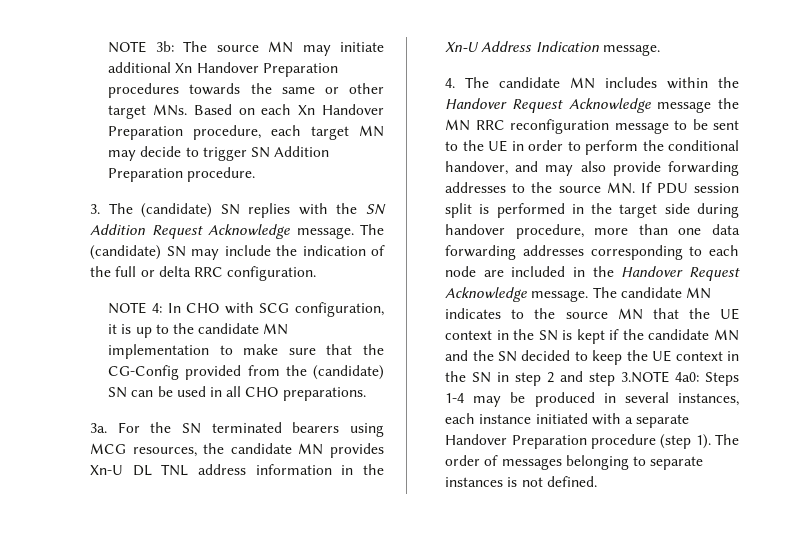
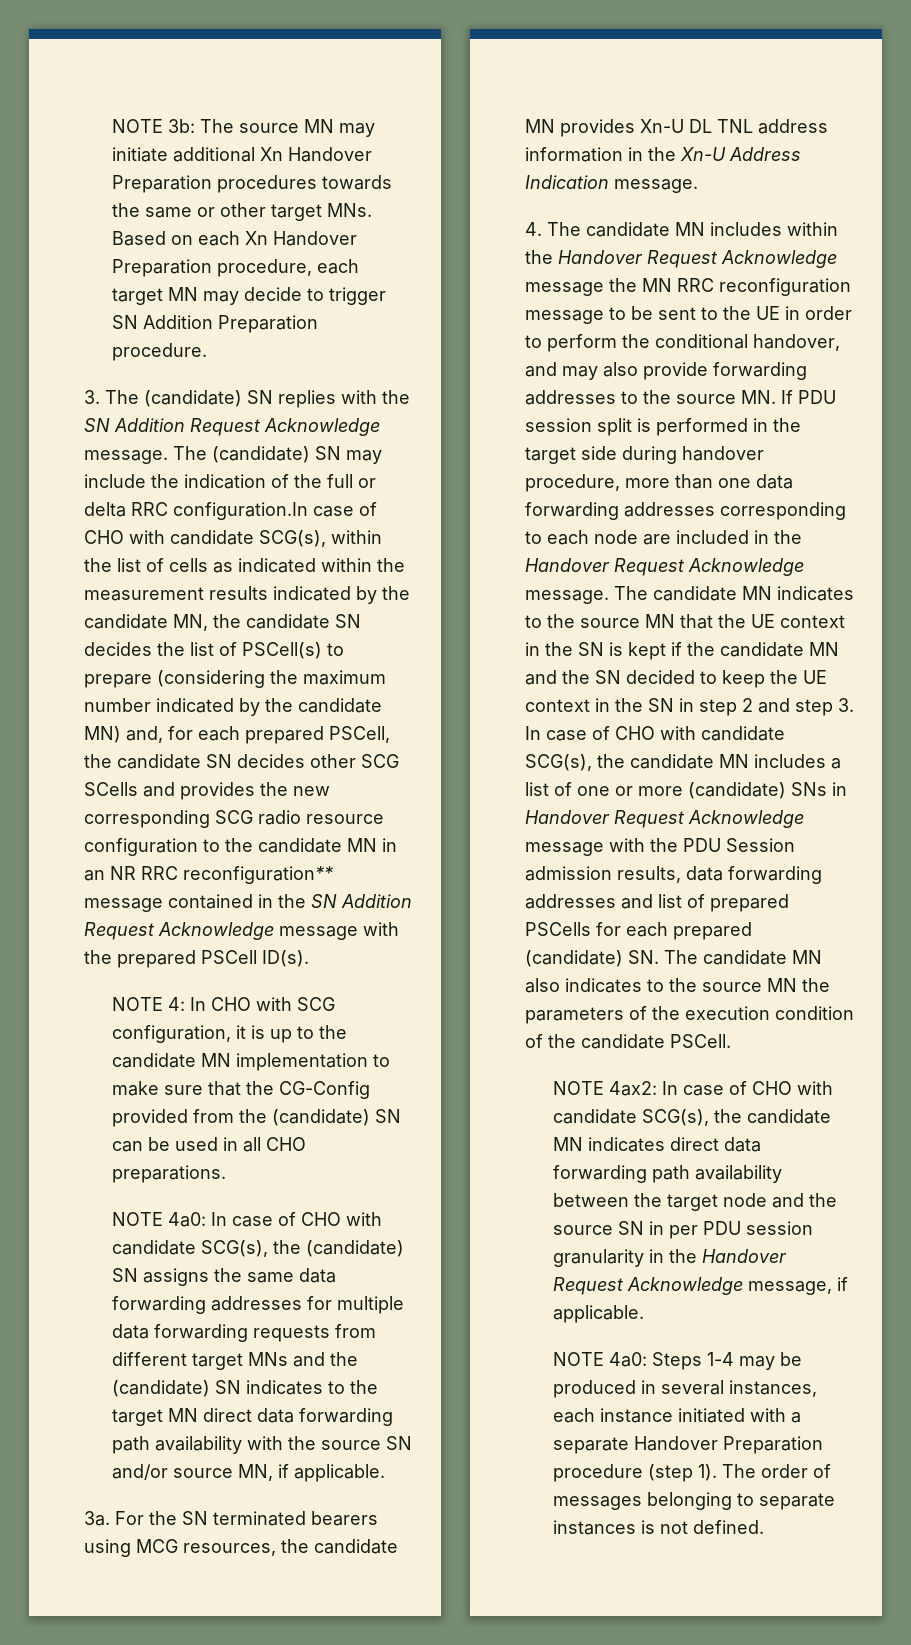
- The (candidate) SN may include the indication of the full or delta RRC configuration.
+ The (candidate) SN may include the indication of the full or delta RRC configuration.In case of CHO with candidate SCG(s), within the list of cells as indicated within the measurement results indicated by the candidate MN, the candidate SN decides the list of PSCell(s) to prepare (considering the maximum number indicated by the candidate MN) and, for each prepared PSCell, the candidate SN decides other SCG SCells and provides the new corresponding SCG radio resource configuration to the candidate MN in an NR RRC reconfiguration** message contained in the SN Addition Request Acknowledge message with the prepared PSCell ID(s).
+ NOTE 4a0: In case of CHO with candidate SCG(s), the (candidate) SN assigns the same data forwarding addresses for multiple data forwarding requests from different target MNs and the (candidate) SN indicates to the target MN direct data forwarding path availability with the source SN and/or source MN, if applicable.
- The candidate MN indicates to the source MN that the UE context in the SN is kept if the candidate MN and the SN decided to keep the UE context in the SN in step 2 and step 3.NOTE 4a0: Steps 1-4 may be produced in several instances, each instance initiated with a separate Handover Preparation procedure (step 1).
+ The candidate MN indicates to the source MN that the UE context in the SN is kept if the candidate MN and the SN decided to keep the UE context in the SN in step 2 and step 3. In case of CHO with candidate SCG(s), the candidate MN includes a list of one or more (candidate) SNs in Handover Request Acknowledge message with the PDU Session admission results, data forwarding addresses and list of prepared PSCells for each prepared (candidate) SN. The candidate MN also indicates to the source MN the parameters of the execution condition of the candidate PSCell.
+ NOTE 4ax2: In case of CHO with candidate SCG(s), the candidate MN indicates direct data forwarding path availability between the target node and the source SN in per PDU session granularity in the Handover Request Acknowledge message, if applicable.
+ NOTE 4a0: Steps 1-4 may be produced in several instances, each instance initiated with a separate Handover Preparation procedure (step 1).

